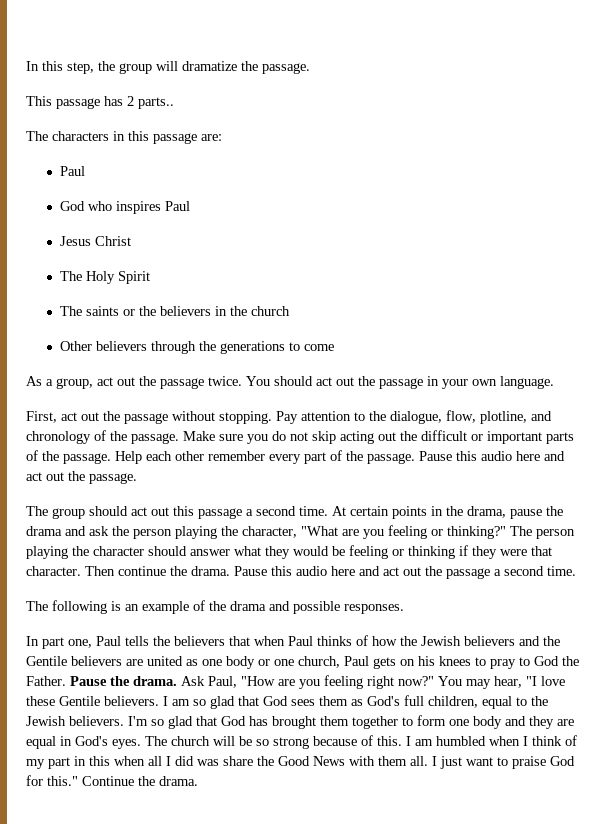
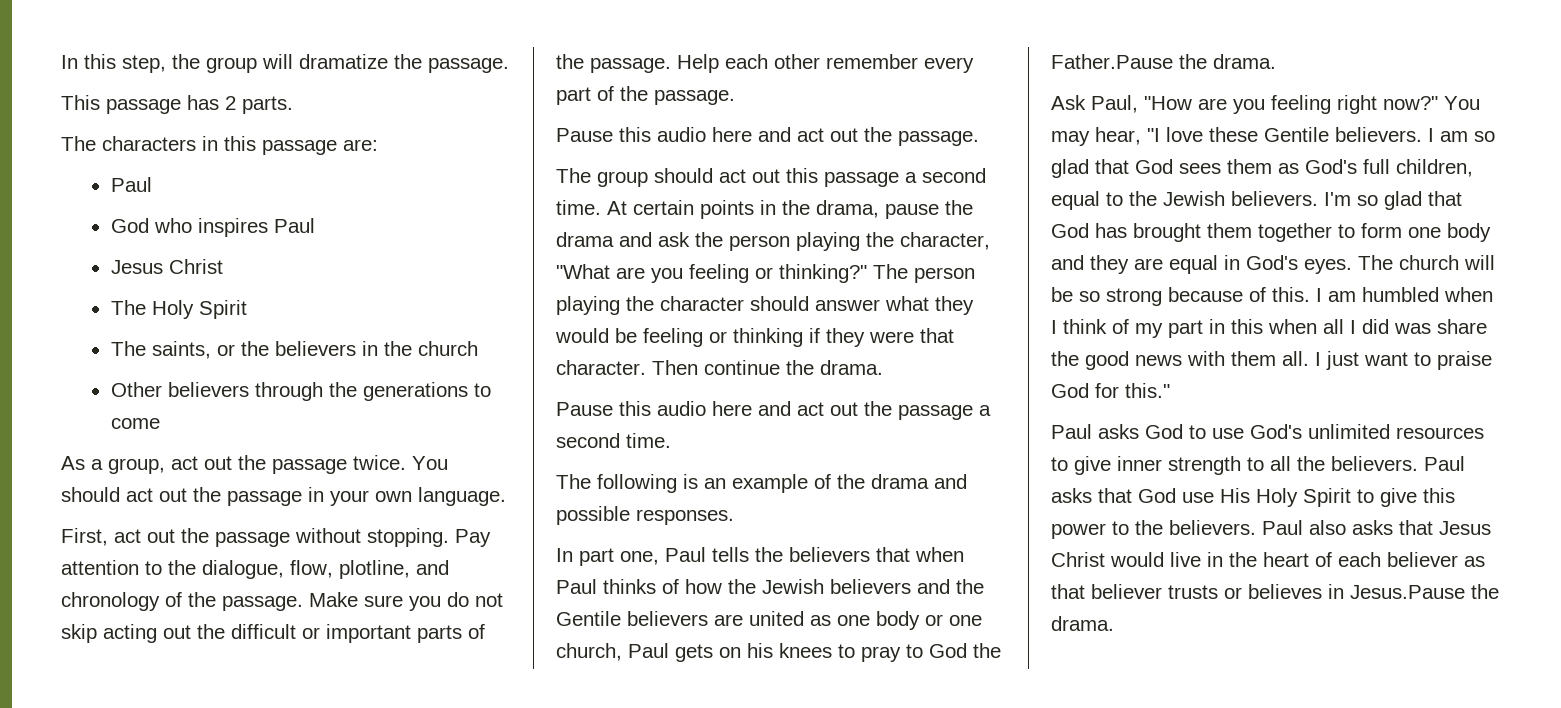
- This passage has 2 parts..
+ This passage has 2 parts.
- The saints or the believers in the church
+ The saints, or the believers in the church
- Help each other remember every part of the passage. Pause this audio here and act out the passage.
+ Help each other remember every part of the passage.
+ Pause this audio here and act out the passage.
- Then continue the drama. Pause this audio here and act out the passage a second time.
+ Then continue the drama.
+ Pause this audio here and act out the passage a second time.
- In part one, Paul tells the believers that when Paul thinks of how the Jewish believers and the Gentile believers are united as one body or one church, Paul gets on his knees to pray to God the Father. Pause the drama. Ask Paul, "How are you feeling right now?"
+ In part one, Paul tells the believers that when Paul thinks of how the Jewish believers and the Gentile believers are united as one body or one church, Paul gets on his knees to pray to God the Father.Pause the drama.
+ Ask Paul, "How are you feeling right now?"
- I am humbled when I think of my part in this when all I did was share the Good News with them all.
+ I am humbled when I think of my part in this when all I did was share the good news with them all.
- I just want to praise God for this." Continue the drama.
+ I just want to praise God for this."
+ Paul asks God to use God's unlimited resources to give inner strength to all the believers. Paul asks that God use His Holy Spirit to give this power to the believers. Paul also asks that Jesus Christ would live in the heart of each believer as that believer trusts or believes in Jesus.Pause the drama.

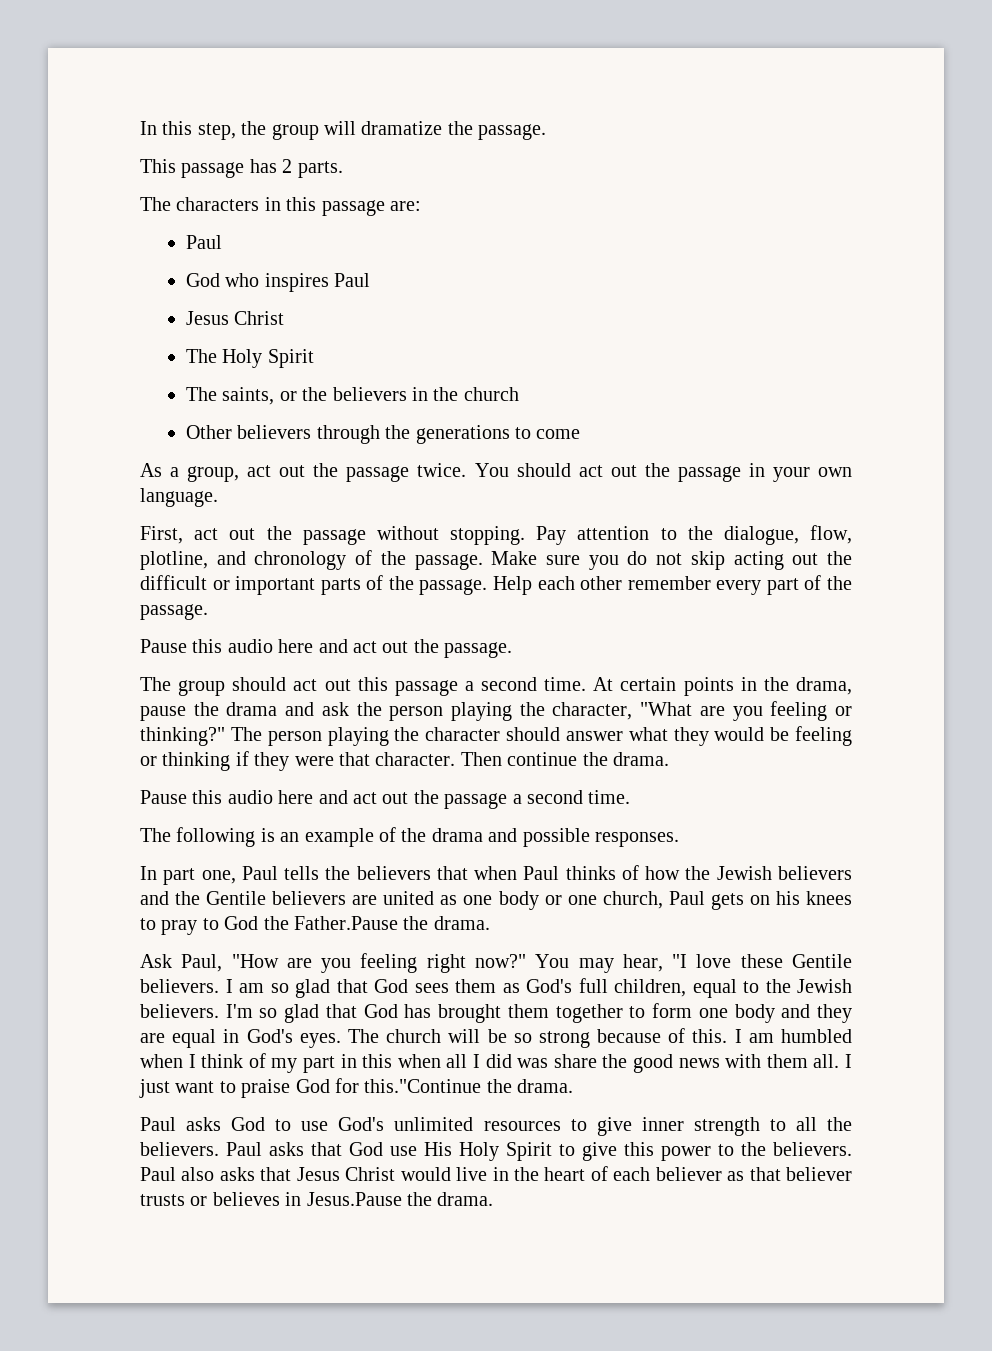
- I just want to praise God for this."
+ I just want to praise God for this."Continue the drama.

